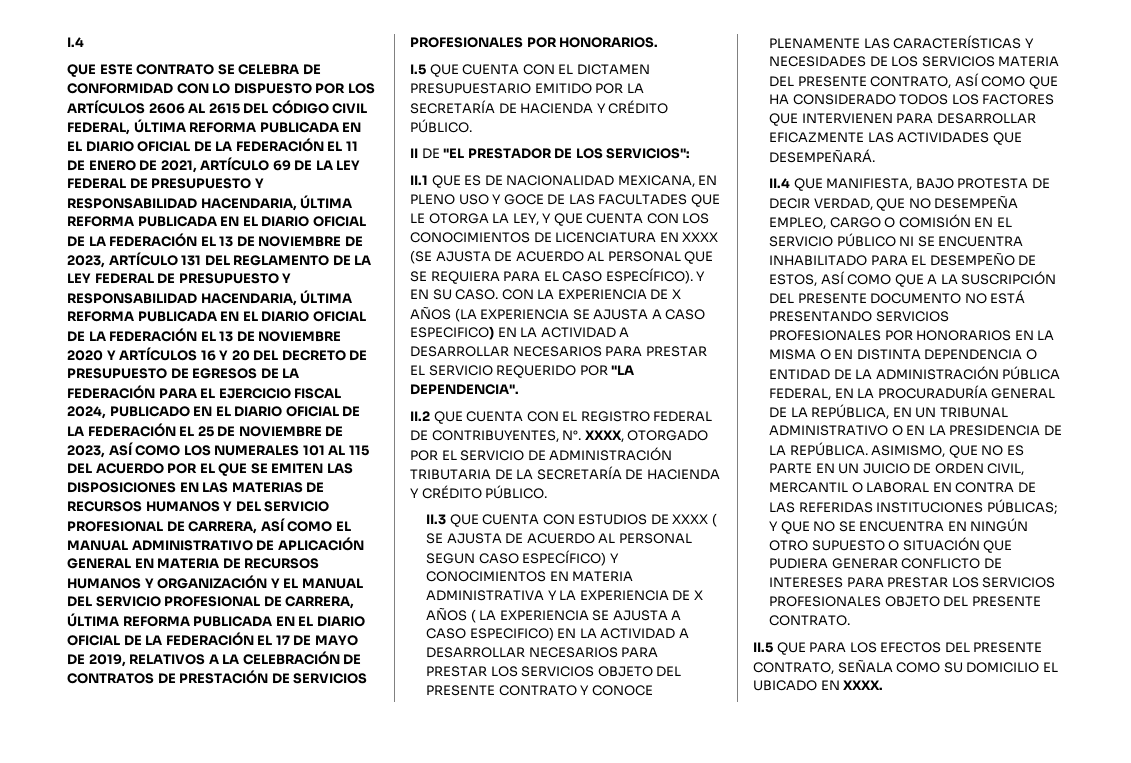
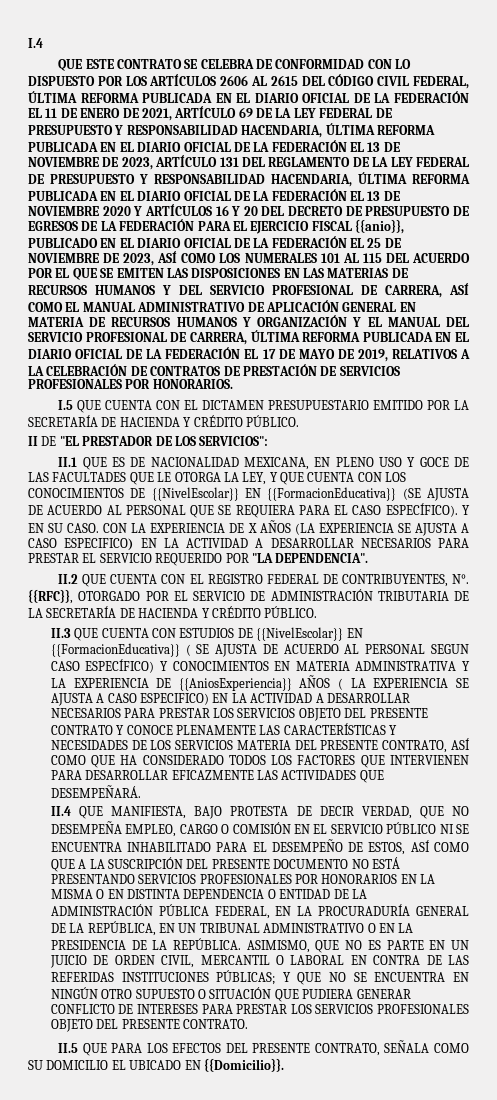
- QUE ESTE CONTRATO SE CELEBRA DE CONFORMIDAD CON LO DISPUESTO POR LOS ARTÍCULOS 2606 AL 2615 DEL CÓDIGO CIVIL FEDERAL, ÚLTIMA REFORMA PUBLICADA EN EL DIARIO OFICIAL DE LA FEDERACIÓN EL 11 DE ENERO DE 2021, ARTÍCULO 69 DE LA LEY FEDERAL DE PRESUPUESTO Y RESPONSABILIDAD HACENDARIA, ÚLTIMA REFORMA PUBLICADA EN EL DIARIO OFICIAL DE LA FEDERACIÓN EL 13 DE NOVIEMBRE DE 2023, ARTÍCULO 131 DEL REGLAMENTO DE LA LEY FEDERAL DE PRESUPUESTO Y RESPONSABILIDAD HACENDARIA, ÚLTIMA REFORMA PUBLICADA EN EL DIARIO OFICIAL DE LA FEDERACIÓN EL 13 DE NOVIEMBRE 2020 Y ARTÍCULOS 16 Y 20 DEL DECRETO DE PRESUPUESTO DE EGRESOS DE LA FEDERACIÓN PARA EL EJERCICIO FISCAL 2024, PUBLICADO EN EL DIARIO OFICIAL DE LA FEDERACIÓN EL 25 DE NOVIEMBRE DE 2023, ASÍ COMO LOS NUMERALES 101 AL 115 DEL ACUERDO POR EL QUE SE EMITEN LAS DISPOSICIONES EN LAS MATERIAS DE RECURSOS HUMANOS Y DEL SERVICIO PROFESIONAL DE CARRERA, ASÍ COMO EL MANUAL ADMINISTRATIVO DE APLICACIÓN GENERAL EN MATERIA DE RECURSOS HUMANOS Y ORGANIZACIÓN Y EL MANUAL DEL SERVICIO PROFESIONAL DE CARRERA, ÚLTIMA REFORMA PUBLICADA EN EL DIARIO OFICIAL DE LA FEDERACIÓN EL 17 DE MAYO DE 2019, RELATIVOS A LA CELEBRACIÓN DE CONTRATOS DE PRESTACIÓN DE SERVICIOS PROFESIONALES POR HONORARIOS.
+ QUE ESTE CONTRATO SE CELEBRA DE CONFORMIDAD CON LO DISPUESTO POR LOS ARTÍCULOS 2606 AL 2615 DEL CÓDIGO CIVIL FEDERAL, ÚLTIMA REFORMA PUBLICADA EN EL DIARIO OFICIAL DE LA FEDERACIÓN EL 11 DE ENERO DE 2021, ARTÍCULO 69 DE LA LEY FEDERAL DE PRESUPUESTO Y RESPONSABILIDAD HACENDARIA, ÚLTIMA REFORMA PUBLICADA EN EL DIARIO OFICIAL DE LA FEDERACIÓN EL 13 DE NOVIEMBRE DE 2023, ARTÍCULO 131 DEL REGLAMENTO DE LA LEY FEDERAL DE PRESUPUESTO Y RESPONSABILIDAD HACENDARIA, ÚLTIMA REFORMA PUBLICADA EN EL DIARIO OFICIAL DE LA FEDERACIÓN EL 13 DE NOVIEMBRE 2020 Y ARTÍCULOS 16 Y 20 DEL DECRETO DE PRESUPUESTO DE EGRESOS DE LA FEDERACIÓN PARA EL EJERCICIO FISCAL {{anio}}, PUBLICADO EN EL DIARIO OFICIAL DE LA FEDERACIÓN EL 25 DE NOVIEMBRE DE 2023, ASÍ COMO LOS NUMERALES 101 AL 115 DEL ACUERDO POR EL QUE SE EMITEN LAS DISPOSICIONES EN LAS MATERIAS DE RECURSOS HUMANOS Y DEL SERVICIO PROFESIONAL DE CARRERA, ASÍ COMO EL MANUAL ADMINISTRATIVO DE APLICACIÓN GENERAL EN MATERIA DE RECURSOS HUMANOS Y ORGANIZACIÓN Y EL MANUAL DEL SERVICIO PROFESIONAL DE CARRERA, ÚLTIMA REFORMA PUBLICADA EN EL DIARIO OFICIAL DE LA FEDERACIÓN EL 17 DE MAYO DE 2019, RELATIVOS A LA CELEBRACIÓN DE CONTRATOS DE PRESTACIÓN DE SERVICIOS PROFESIONALES POR HONORARIOS.
- II.1 QUE ES DE NACIONALIDAD MEXICANA, EN PLENO USO Y GOCE DE LAS FACULTADES QUE LE OTORGA LA LEY, Y QUE CUENTA CON LOS CONOCIMIENTOS DE LICENCIATURA EN XXXX (SE AJUSTA DE ACUERDO AL PERSONAL QUE SE REQUIERA PARA EL CASO ESPECÍFICO).
+ II.1 QUE ES DE NACIONALIDAD MEXICANA, EN PLENO USO Y GOCE DE LAS FACULTADES QUE LE OTORGA LA LEY, Y QUE CUENTA CON LOS CONOCIMIENTOS DE {{NivelEscolar}} EN {{FormacionEducativa}} (SE AJUSTA DE ACUERDO AL PERSONAL QUE SE REQUIERA PARA EL CASO ESPECÍFICO).
- II.2 QUE CUENTA CON EL REGISTRO FEDERAL DE CONTRIBUYENTES, N°. XXXX, OTORGADO POR EL SERVICIO DE ADMINISTRACIÓN TRIBUTARIA DE LA SECRETARÍA DE HACIENDA Y CRÉDITO PÚBLICO.
+ II.2 QUE CUENTA CON EL REGISTRO FEDERAL DE CONTRIBUYENTES, N°. {{RFC}}, OTORGADO POR EL SERVICIO DE ADMINISTRACIÓN TRIBUTARIA DE LA SECRETARÍA DE HACIENDA Y CRÉDITO PÚBLICO.
- II.3 QUE CUENTA CON ESTUDIOS DE XXXX ( SE AJUSTA DE ACUERDO AL PERSONAL SEGUN CASO ESPECÍFICO) Y CONOCIMIENTOS EN MATERIA ADMINISTRATIVA Y LA EXPERIENCIA DE X AÑOS ( LA EXPERIENCIA SE AJUSTA A CASO ESPECIFICO) EN LA ACTIVIDAD A DESARROLLAR NECESARIOS PARA PRESTAR LOS SERVICIOS OBJETO DEL PRESENTE CONTRATO Y CONOCE PLENAMENTE LAS CARACTERÍSTICAS Y NECESIDADES DE LOS SERVICIOS MATERIA DEL PRESENTE CONTRATO, ASÍ COMO QUE HA CONSIDERADO TODOS LOS FACTORES QUE INTERVIENEN PARA DESARROLLAR EFICAZMENTE LAS ACTIVIDADES QUE DESEMPEÑARÁ.
+ II.3 QUE CUENTA CON ESTUDIOS DE {{NivelEscolar}} EN {{FormacionEducativa}} ( SE AJUSTA DE ACUERDO AL PERSONAL SEGUN CASO ESPECÍFICO) Y CONOCIMIENTOS EN MATERIA ADMINISTRATIVA Y LA EXPERIENCIA DE {{AniosExperiencia}} AÑOS ( LA EXPERIENCIA SE AJUSTA A CASO ESPECIFICO) EN LA ACTIVIDAD A DESARROLLAR NECESARIOS PARA PRESTAR LOS SERVICIOS OBJETO DEL PRESENTE CONTRATO Y CONOCE PLENAMENTE LAS CARACTERÍSTICAS Y NECESIDADES DE LOS SERVICIOS MATERIA DEL PRESENTE CONTRATO, ASÍ COMO QUE HA CONSIDERADO TODOS LOS FACTORES QUE INTERVIENEN PARA DESARROLLAR EFICAZMENTE LAS ACTIVIDADES QUE DESEMPEÑARÁ.
- II.5 QUE PARA LOS EFECTOS DEL PRESENTE CONTRATO, SEÑALA COMO SU DOMICILIO EL UBICADO EN XXXX.
+ II.5 QUE PARA LOS EFECTOS DEL PRESENTE CONTRATO, SEÑALA COMO SU DOMICILIO EL UBICADO EN {{Domicilio}}.

